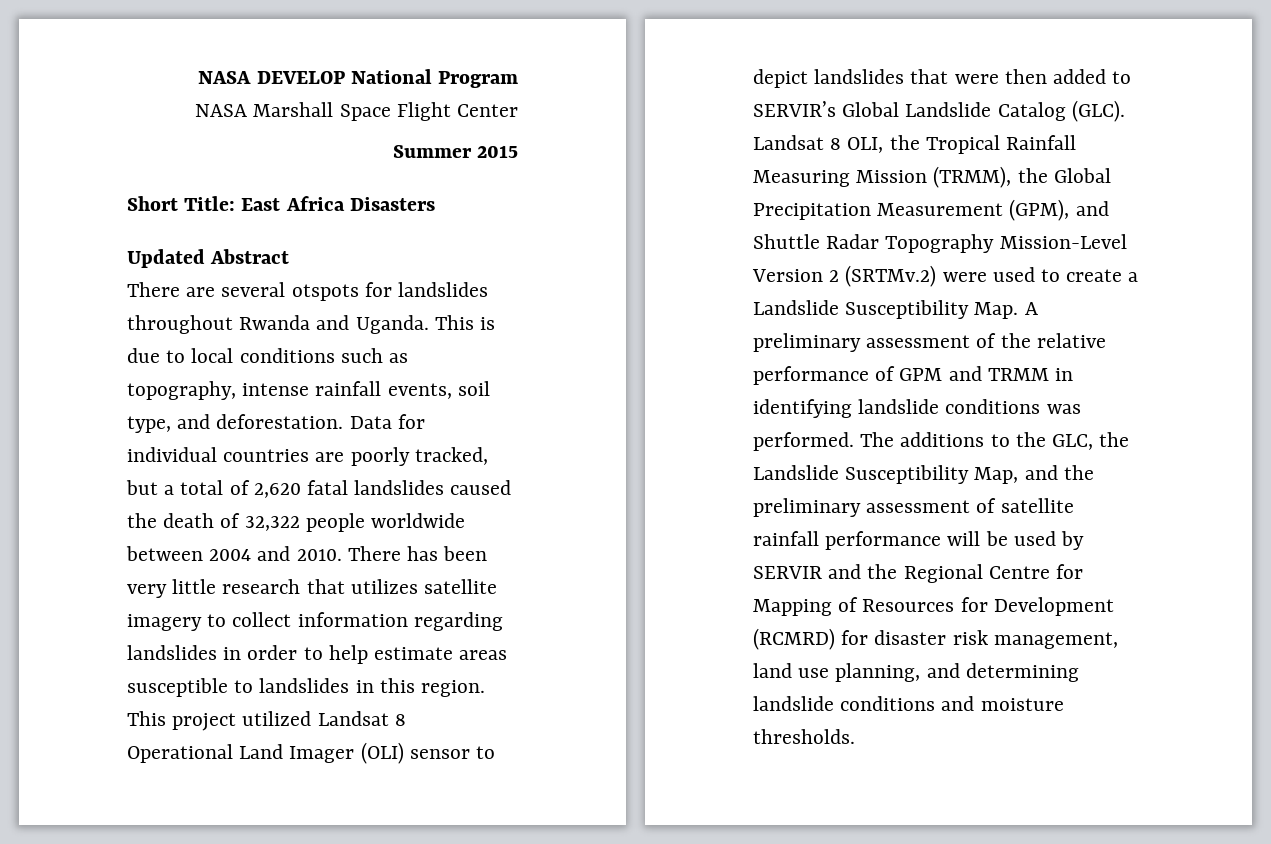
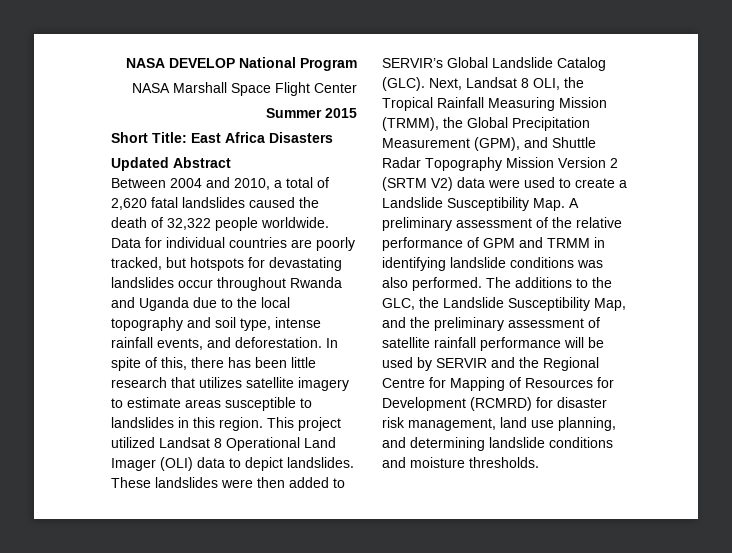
- There are several otspots for landslides throughout Rwanda and Uganda. This is due to local conditions such as topography, intense rainfall events, soil type, and deforestation. Data for individual countries are poorly tracked, but a total of 2,620 fatal landslides caused the death of 32,322 people worldwide between 2004 and 2010. There has been very little research that utilizes satellite imagery to collect information regarding landslides in order to help estimate areas susceptible to landslides in this region.
+ Between 2004 and 2010, a total of 2,620 fatal landslides caused the death of 32,322 people worldwide. Data for individual countries are poorly tracked, but hotspots for devastating landslides occur throughout Rwanda and Uganda due to the local topography and soil type, intense rainfall events, and deforestation. In spite of this, there has been little research that utilizes satellite imagery to estimate areas susceptible to landslides in this region.
- This project utilized Landsat 8 Operational Land Imager (OLI) sensor to depict landslides that were then added to SERVIR’s Global Landslide Catalog (GLC).
+ This project utilized Landsat 8 Operational Land Imager (OLI) data to depict landslides. These landslides were then added to SERVIR’s Global Landslide Catalog (GLC).
- Landsat 8 OLI, the Tropical Rainfall Measuring Mission (TRMM), the Global Precipitation Measurement (GPM), and Shuttle Radar Topography Mission-Level Version 2 (SRTMv.2) were used to create a Landslide Susceptibility Map. A preliminary assessment of the relative performance of GPM and TRMM in identifying landslide conditions was performed.
+ Next, Landsat 8 OLI, the Tropical Rainfall Measuring Mission (TRMM), the Global Precipitation Measurement (GPM), and Shuttle Radar Topography Mission Version 2 (SRTM V2) data were used to create a Landslide Susceptibility Map. A preliminary assessment of the relative performance of GPM and TRMM in identifying landslide conditions was also performed.

